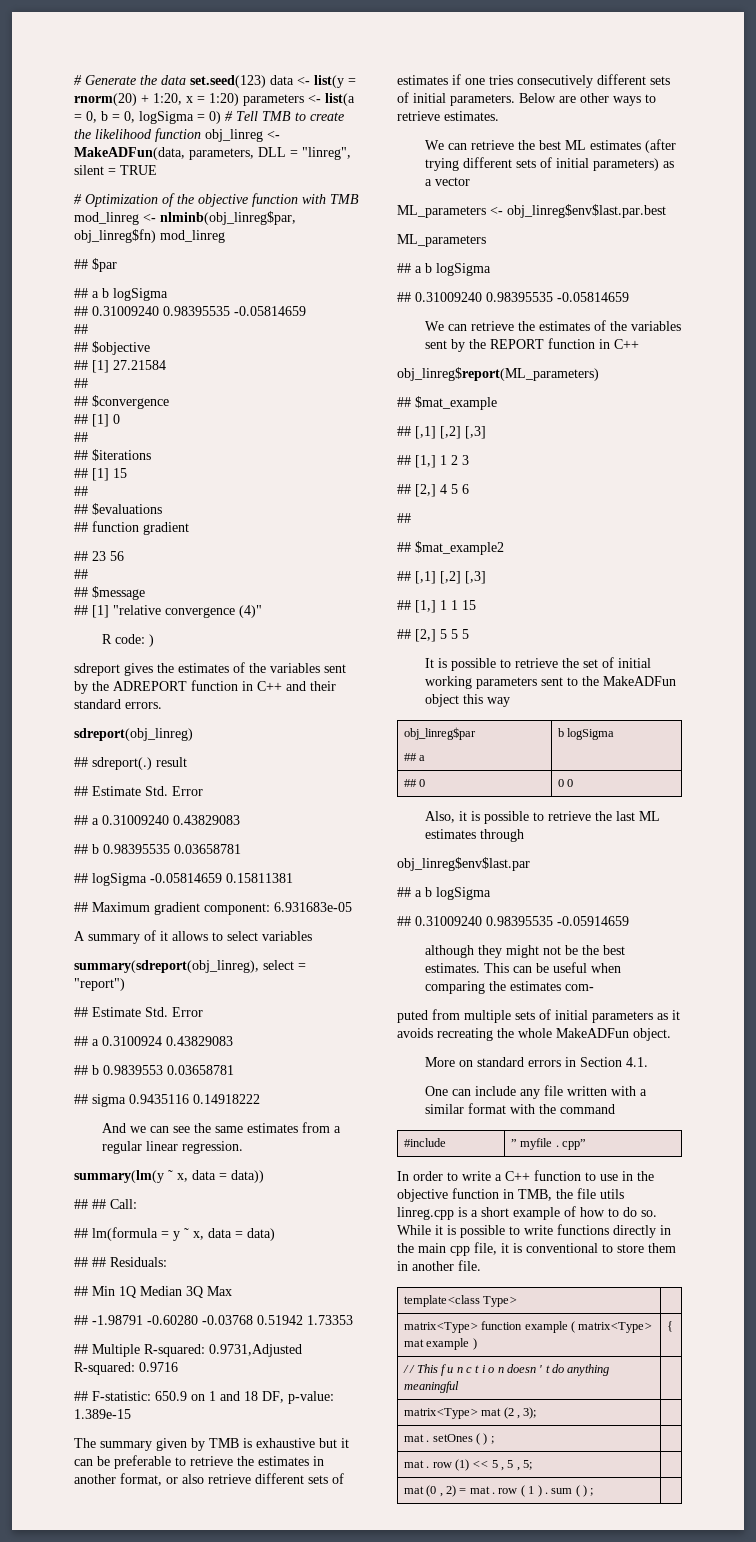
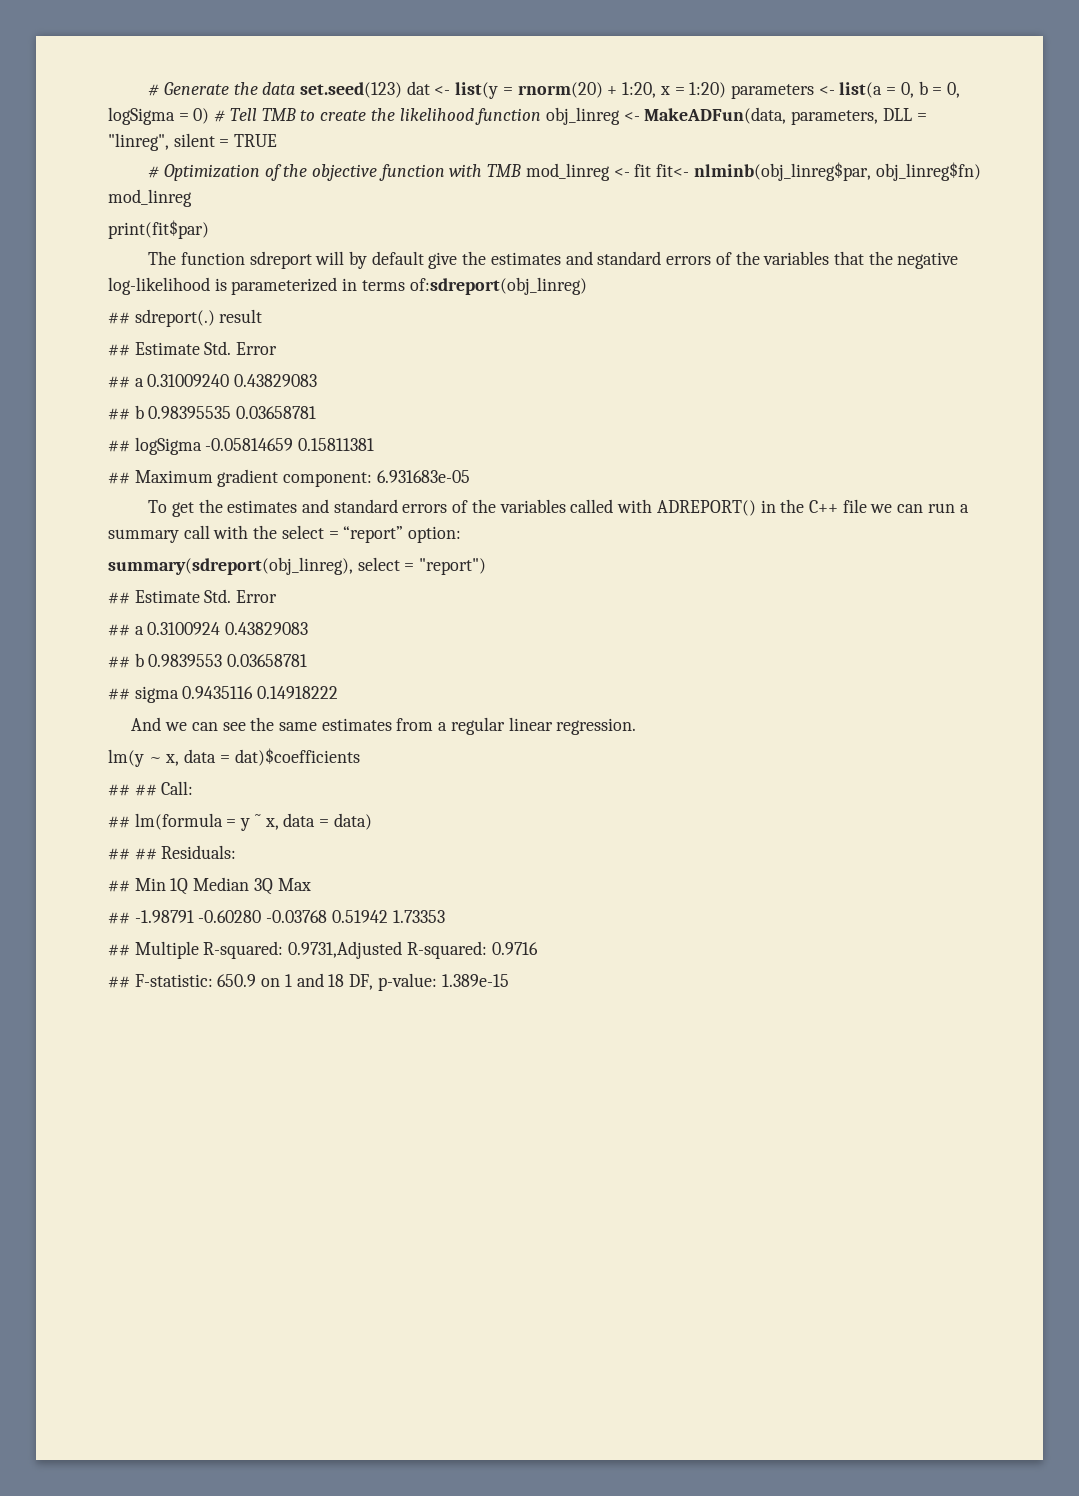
- # Generate the data set.seed(123) data <- list(y = rnorm(20) + 1:20, x = 1:20) parameters <- list(a = 0, b = 0, logSigma = 0) # Tell TMB to create the likelihood function obj_linreg <- MakeADFun(data, parameters, DLL = "linreg", silent = TRUE
+ # Generate the data set.seed(123) dat <- list(y = rnorm(20) + 1:20, x = 1:20) parameters <- list(a = 0, b = 0, logSigma = 0) # Tell TMB to create the likelihood function obj_linreg <- MakeADFun(data, parameters, DLL = "linreg", silent = TRUE
- # Optimization of the objective function with TMB mod_linreg <- nlminb(obj_linreg$par, obj_linreg$fn) mod_linreg
+ # Optimization of the objective function with TMB mod_linreg <- fit fit<- nlminb(obj_linreg$par, obj_linreg$fn) mod_linreg
- ## $par
- ## a b logSigma
- ## 0.31009240 0.98395535 -0.05814659
- ##
- ## $objective
- ## [1] 27.21584
- ##
- ## $convergence
- ## [1] 0
- ##
- ## $iterations
- ## [1] 15
- ##
- ## $evaluations
- ## function gradient
- ## 23 56
- ##
- ## $message
- ## [1] "relative convergence (4)"
- R code: )
- sdreport gives the estimates of the variables sent by the ADREPORT function in C++ and their standard errors.
- sdreport(obj_linreg)
+ print(fit$par)
+ The function sdreport will by default give the estimates and standard errors of the variables that the negative log-likelihood is parameterized in terms of:sdreport(obj_linreg)
- A summary of it allows to select variables
+ To get the estimates and standard errors of the variables called with ADREPORT() in the C++ file we can run a summary call with the select = “report” option:
- summary(lm(y ˜ x, data = data))
+ lm(y ~ x, data = dat)$coefficients
- The summary given by TMB is exhaustive but it can be preferable to retrieve the estimates in another format, or also retrieve different sets of estimates if one tries consecutively different sets of initial parameters. Below are other ways to retrieve estimates.
- We can retrieve the best ML estimates (after trying different sets of initial parameters) as a vector
- ML_parameters <- obj_linreg$env$last.par.best
- ML_parameters
- ## a b logSigma
- ## 0.31009240 0.98395535 -0.05814659
- We can retrieve the estimates of the variables sent by the REPORT function in C++
- obj_linreg$report(ML_parameters)
- ## $mat_example
- ## [,1] [,2] [,3]
- ## [1,] 1 2 3
- ## [2,] 4 5 6
- ##
- ## $mat_example2
- ## [,1] [,2] [,3]
- ## [1,] 1 1 15
- ## [2,] 5 5 5
- It is possible to retrieve the set of initial working parameters sent to the MakeADFun object this way
- obj_linreg$par
- ## a | b logSigma
- ## 0 | 0 0
- Also, it is possible to retrieve the last ML estimates through
- obj_linreg$env$last.par
- ## a b logSigma
- ## 0.31009240 0.98395535 -0.05914659
- although they might not be the best estimates. This can be useful when comparing the estimates com-
- puted from multiple sets of initial parameters as it avoids recreating the whole MakeADFun object.
- More on standard errors in Section 4.1.
- One can include any file written with a similar format with the command
- #include | ” myfile . cpp”
- In order to write a C++ function to use in the objective function in TMB, the file utils linreg.cpp is a short example of how to do so. While it is possible to write functions directly in the main cpp file, it is conventional to store them in another file.
- template<class Type> |
- matrix<Type> function example ( matrix<Type> mat example ) | {
- / / This f u n c t i o n doesn ' t do anything meaningful |
- matrix<Type> mat (2 , 3); |
- mat . setOnes ( ) ; |
- mat . row (1) << 5 , 5 , 5; |
- mat (0 , 2) = mat . row ( 1 ) . sum ( ) ; |

